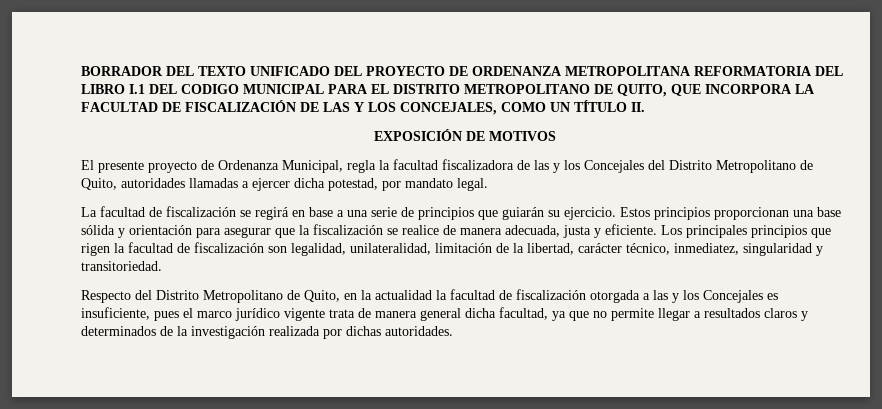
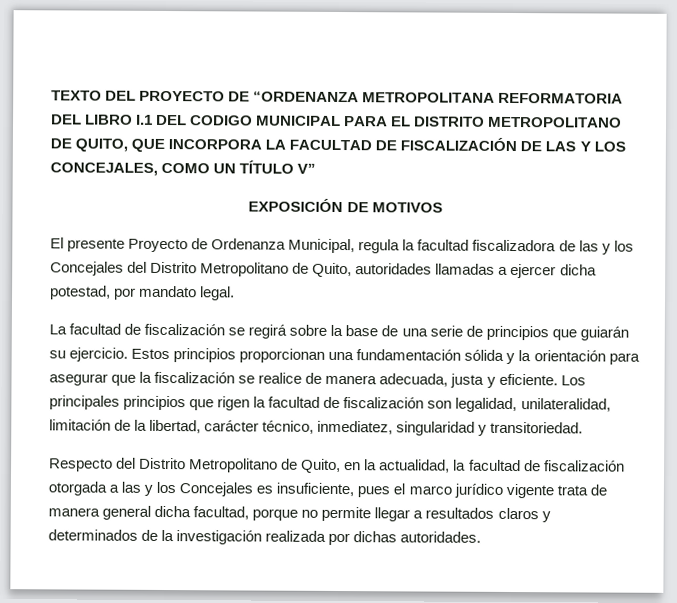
- BORRADOR DEL TEXTO UNIFICADO DEL PROYECTO DE ORDENANZA METROPOLITANA REFORMATORIA DEL LIBRO I.1 DEL CODIGO MUNICIPAL PARA EL DISTRITO METROPOLITANO DE QUITO, QUE INCORPORA LA FACULTAD DE FISCALIZACIÓN DE LAS Y LOS CONCEJALES, COMO UN TÍTULO II.
+ TEXTO DEL PROYECTO DE “ORDENANZA METROPOLITANA REFORMATORIA DEL LIBRO I.1 DEL CODIGO MUNICIPAL PARA EL DISTRITO METROPOLITANO DE QUITO, QUE INCORPORA LA FACULTAD DE FISCALIZACIÓN DE LAS Y LOS CONCEJALES, COMO UN TÍTULO V”
- El presente proyecto de Ordenanza Municipal, regla la facultad fiscalizadora de las y los Concejales del Distrito Metropolitano de Quito, autoridades llamadas a ejercer dicha potestad, por mandato legal.
+ El presente Proyecto de Ordenanza Municipal, regula la facultad fiscalizadora de las y los Concejales del Distrito Metropolitano de Quito, autoridades llamadas a ejercer dicha potestad, por mandato legal.
- La facultad de fiscalización se regirá en base a una serie de principios que guiarán su ejercicio.
+ La facultad de fiscalización se regirá sobre la base de una serie de principios que guiarán su ejercicio.
- Estos principios proporcionan una base sólida y orientación para asegurar que la fiscalización se realice de manera adecuada, justa y eficiente.
+ Estos principios proporcionan una fundamentación sólida y la orientación para asegurar que la fiscalización se realice de manera adecuada, justa y eficiente.
- Respecto del Distrito Metropolitano de Quito, en la actualidad la facultad de fiscalización otorgada a las y los Concejales es insuficiente, pues el marco jurídico vigente trata de manera general dicha facultad, ya que no permite llegar a resultados claros y determinados de la investigación realizada por dichas autoridades.
+ Respecto del Distrito Metropolitano de Quito, en la actualidad, la facultad de fiscalización otorgada a las y los Concejales es insuficiente, pues el marco jurídico vigente trata de manera general dicha facultad, porque no permite llegar a resultados claros y determinados de la investigación realizada por dichas autoridades.

